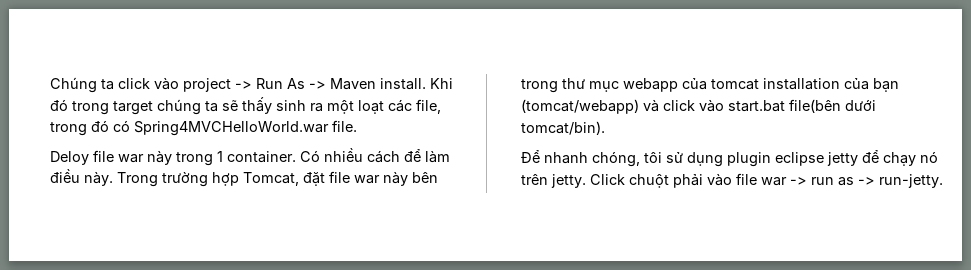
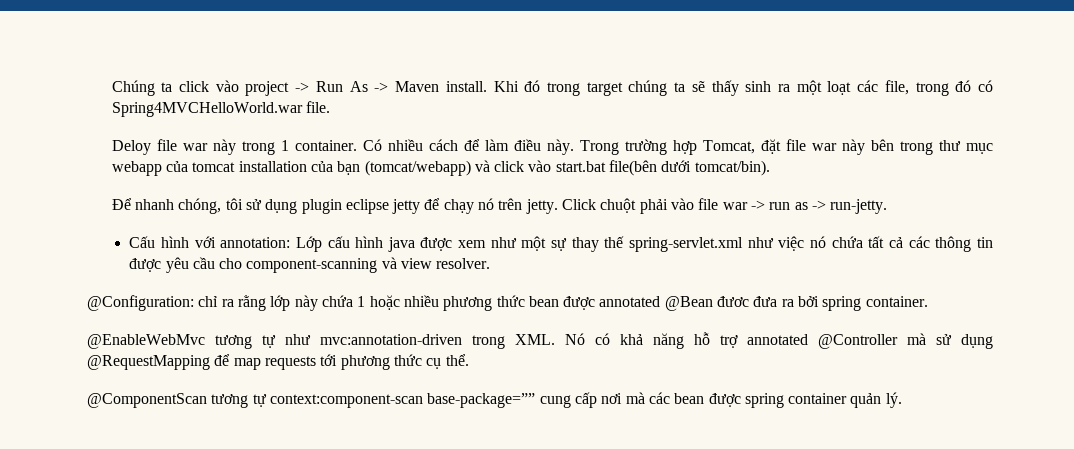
+ Cấu hình với annotation: Lớp cấu hình java được xem như một sự thay thế spring-servlet.xml như việc nó chứa tất cả các thông tin được yêu cầu cho component-scanning và view resolver.
+ @Configuration: chỉ ra rằng lớp này chứa 1 hoặc nhiều phương thức bean được annotated @Bean đươc đưa ra bởi spring container.
+ @EnableWebMvc tương tự như mvc:annotation-driven trong XML. Nó có khả năng hỗ trợ annotated @Controller mà sử dụng @RequestMapping để map requests tới phương thức cụ thể.
+ @ComponentScan tương tự context:component-scan base-package=”” cung cấp nơi mà các bean được spring container quản lý.

